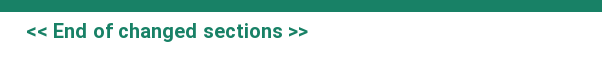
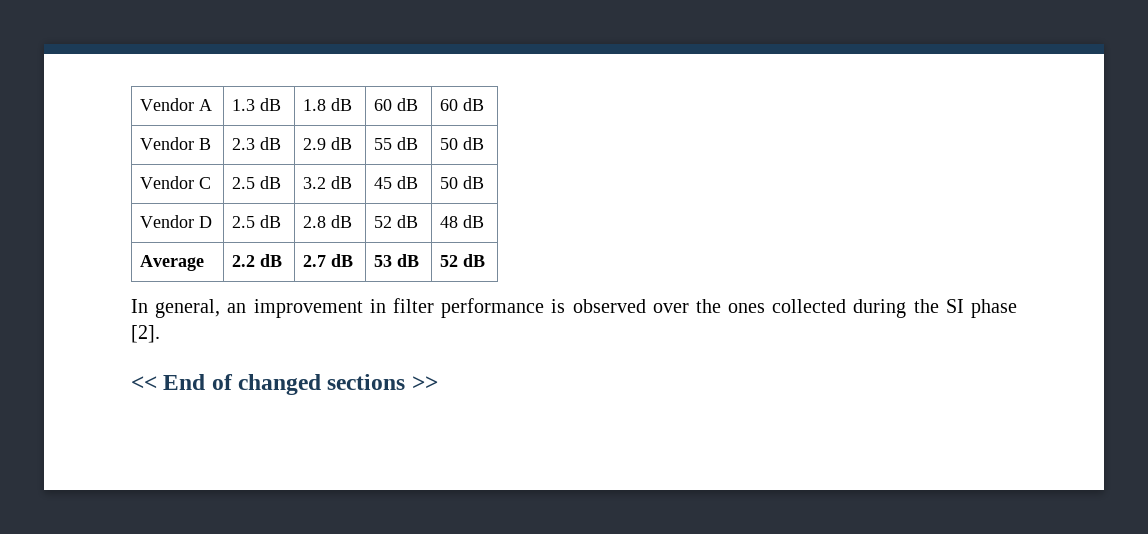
+ Vendor A | 1.3 dB | 1.8 dB | 60 dB | 60 dB
+ Vendor B | 2.3 dB | 2.9 dB | 55 dB | 50 dB
+ Vendor C | 2.5 dB | 3.2 dB | 45 dB | 50 dB
+ Vendor D | 2.5 dB | 2.8 dB | 52 dB | 48 dB
+ Average | 2.2 dB | 2.7 dB | 53 dB | 52 dB
+ In general, an improvement in filter performance is observed over the ones collected during the SI phase [2].

